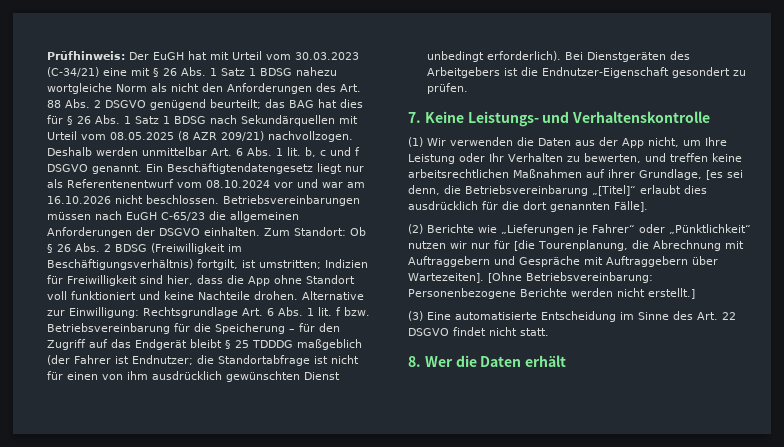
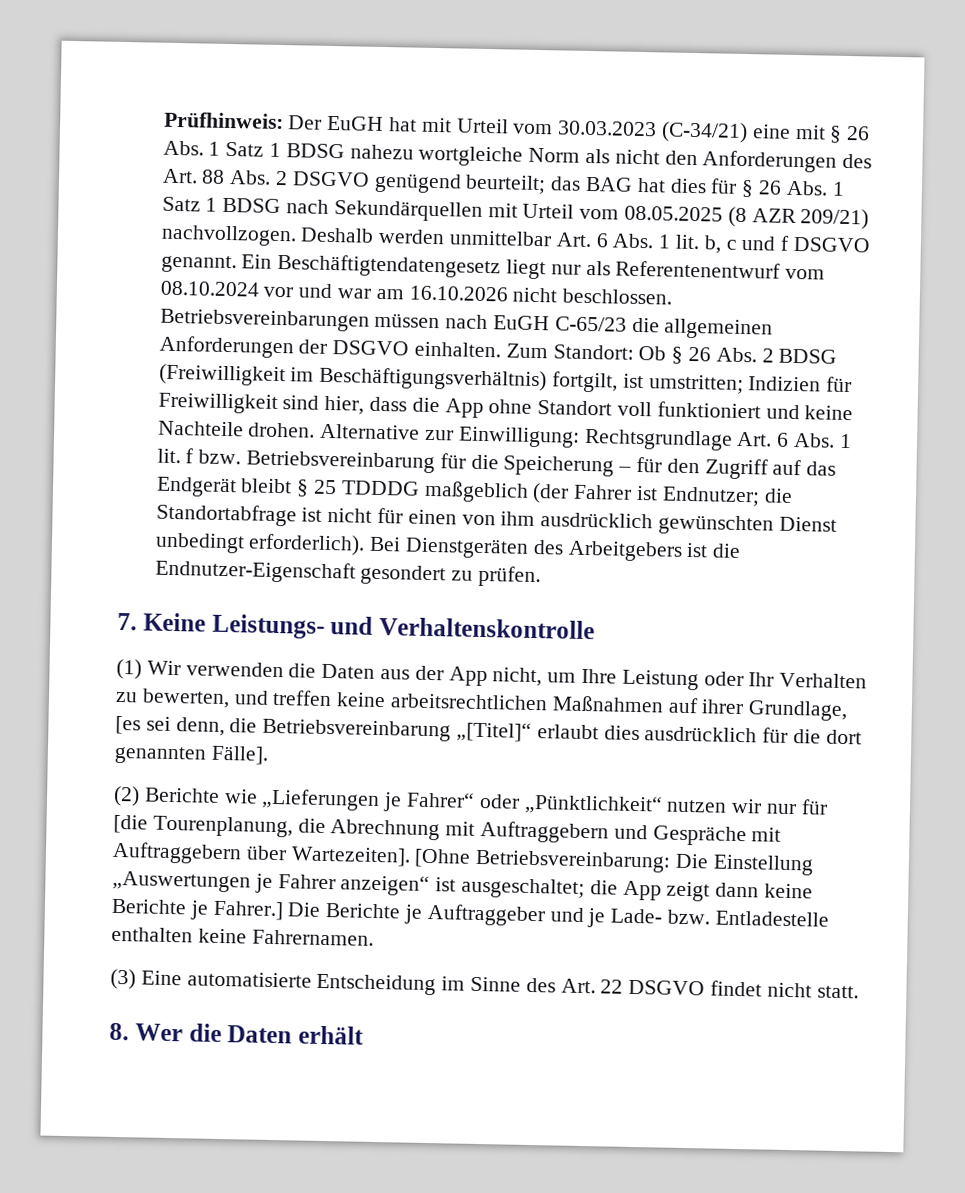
- [Ohne Betriebsvereinbarung: Personenbezogene Berichte werden nicht erstellt.]
+ [Ohne Betriebsvereinbarung: Die Einstellung „Auswertungen je Fahrer anzeigen“ ist ausgeschaltet; die App zeigt dann keine Berichte je Fahrer.] Die Berichte je Auftraggeber und je Lade- bzw. Entladestelle enthalten keine Fahrernamen.

